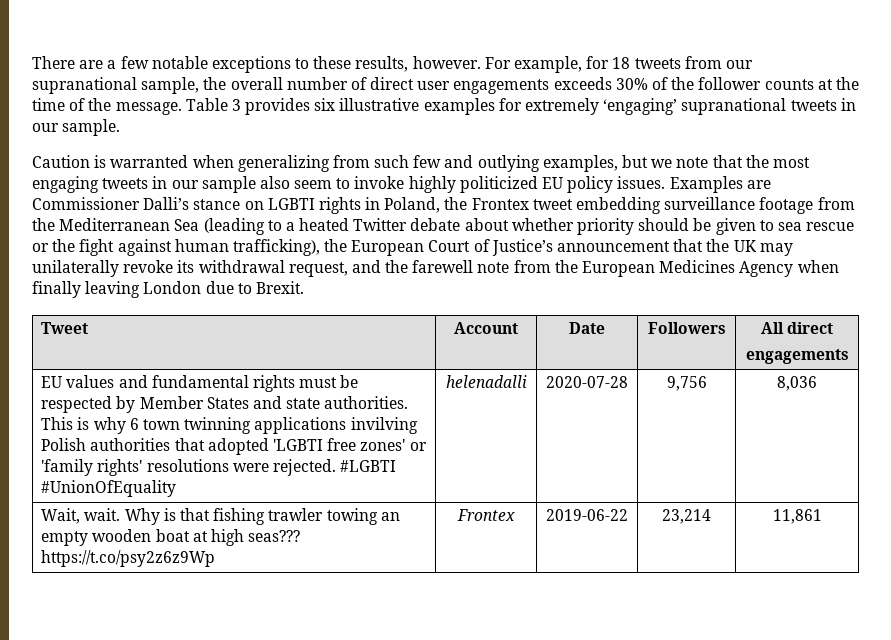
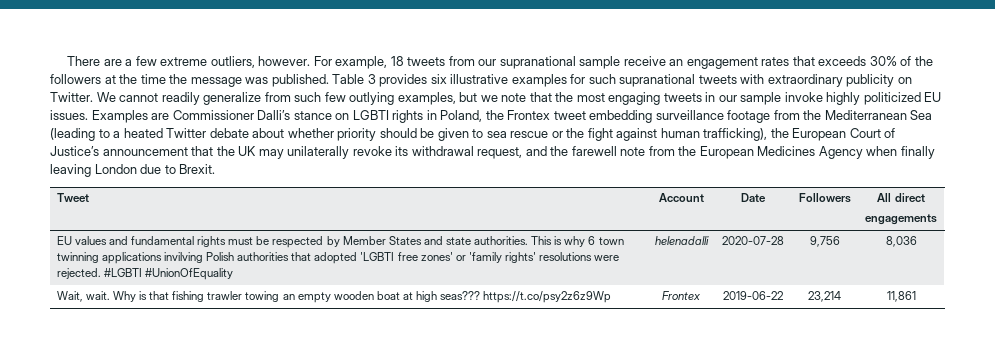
- There are a few notable exceptions to these results, however.
+ There are a few extreme outliers, however.
- For example, for 18 tweets from our supranational sample, the overall number of direct user engagements exceeds 30% of the follower counts at the time of the message.
+ For example, 18 tweets from our supranational sample receive an engagement rates that exceeds 30% of the followers at the time the message was published.
- Table 3 provides six illustrative examples for extremely ‘engaging’ supranational tweets in our sample.
- Caution is warranted when generalizing from such few and outlying examples, but we note that the most engaging tweets in our sample also seem to invoke highly politicized EU policy issues.
+ Table 3 provides six illustrative examples for such supranational tweets with extraordinary publicity on Twitter. We cannot readily generalize from such few outlying examples, but we note that the most engaging tweets in our sample invoke highly politicized EU issues.

